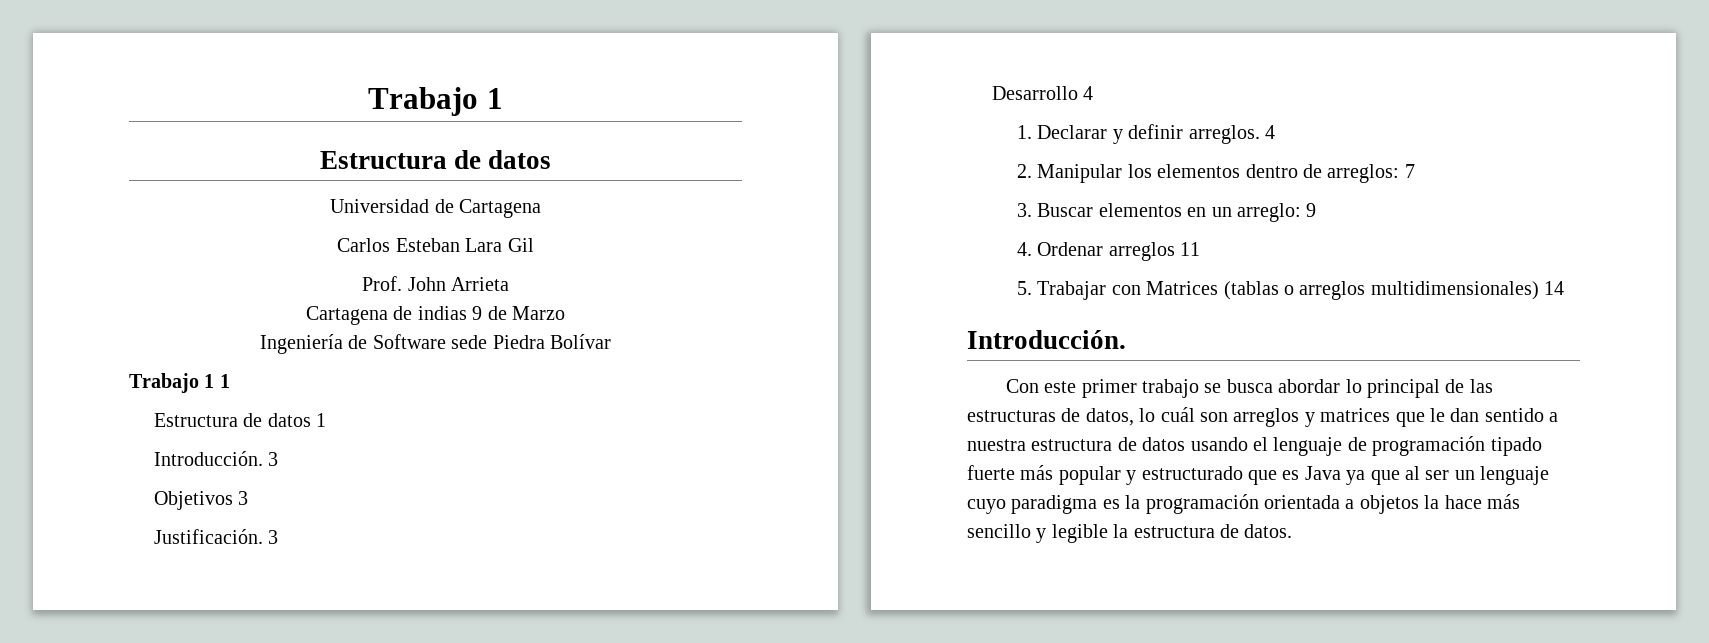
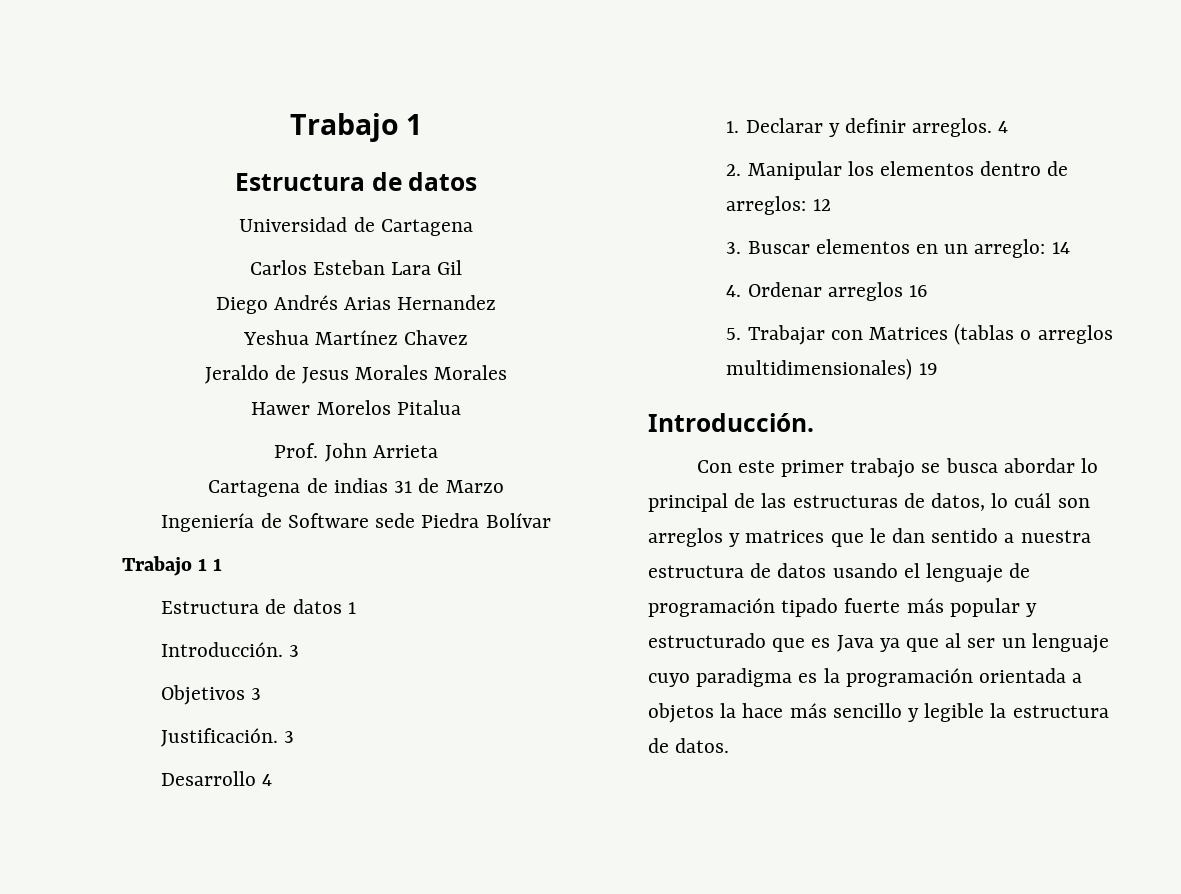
+ Diego Andrés Arias Hernandez
+ Yeshua Martínez Chavez
+ Jeraldo de Jesus Morales Morales
+ Hawer Morelos Pitalua
- Cartagena de indias 9 de Marzo
+ Cartagena de indias 31 de Marzo
- 2. Manipular los elementos dentro de arreglos: 7
+ 2. Manipular los elementos dentro de arreglos: 12
- 3. Buscar elementos en un arreglo: 9
+ 3. Buscar elementos en un arreglo: 14
- 4. Ordenar arreglos 11
+ 4. Ordenar arreglos 16
- 5. Trabajar con Matrices (tablas o arreglos multidimensionales) 14
+ 5. Trabajar con Matrices (tablas o arreglos multidimensionales) 19

